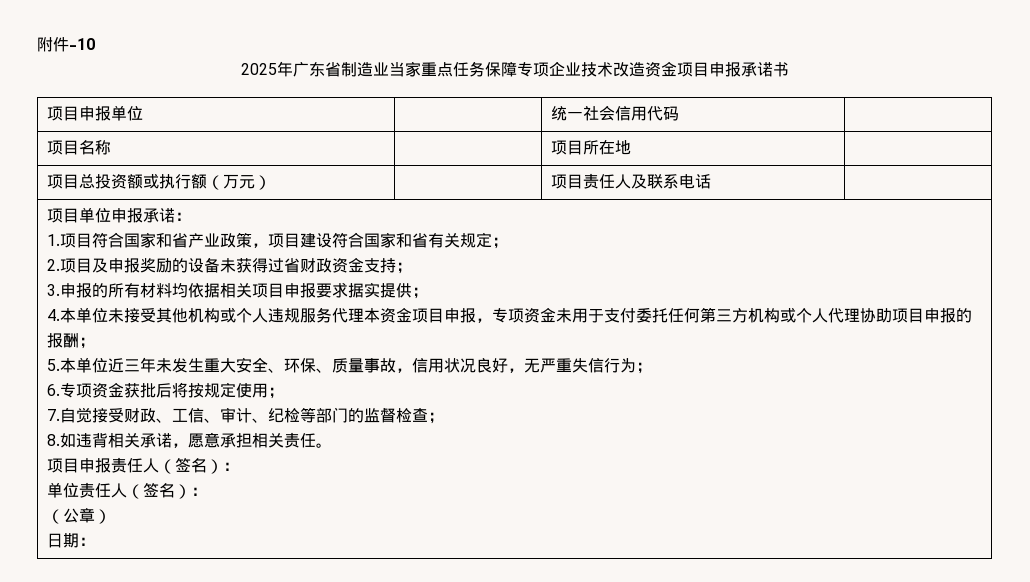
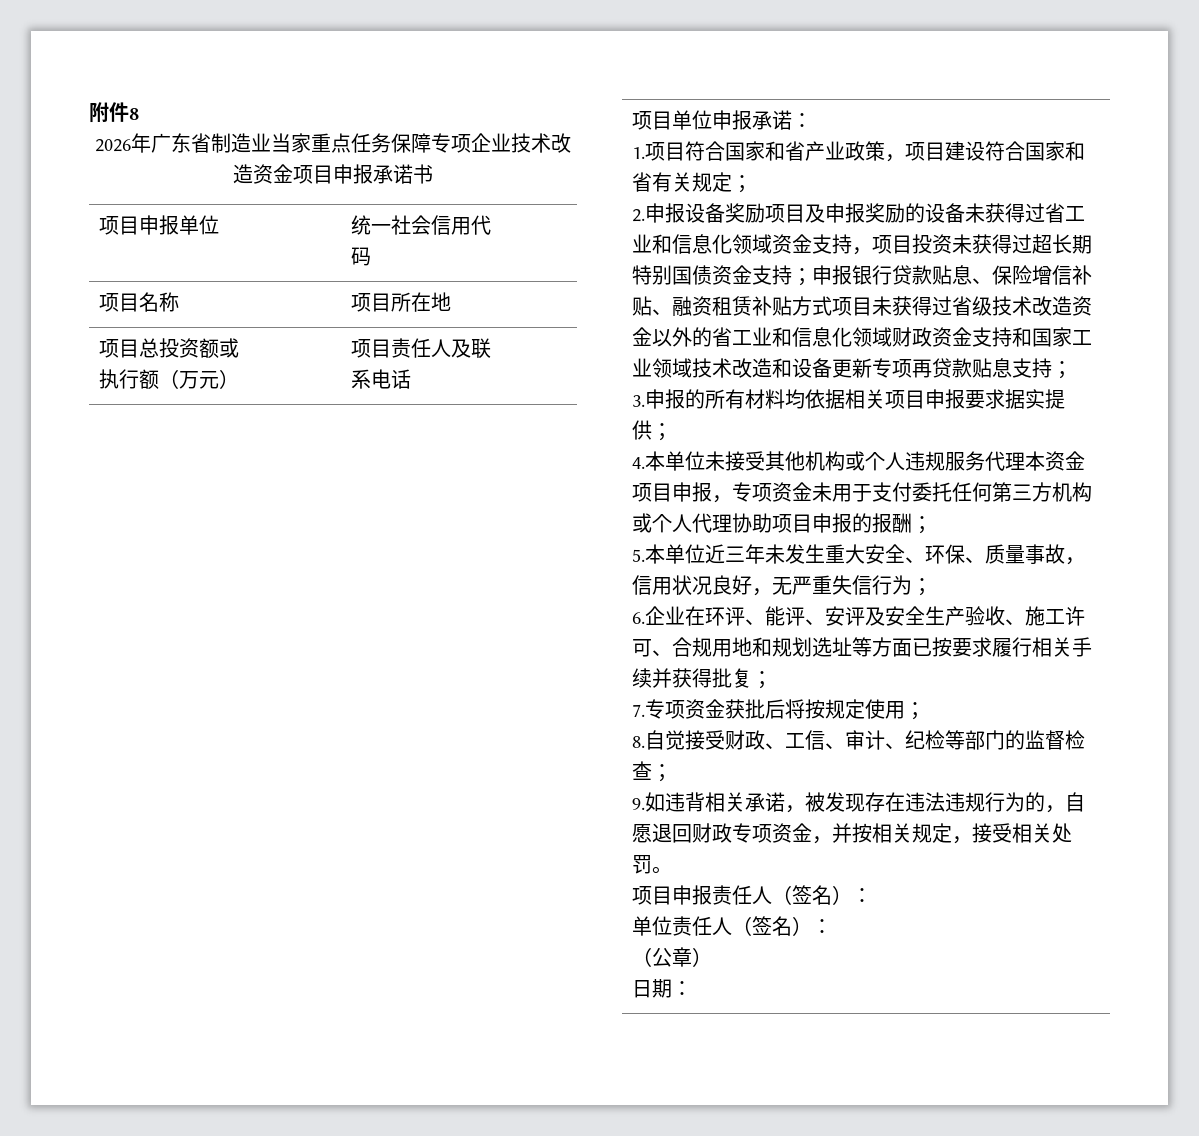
- 附件-10
- 2025年广东省制造业当家重点任务保障专项企业技术改造资金项目申报承诺书
+ 附件8
+ 2026年广东省制造业当家重点任务保障专项企业技术改造资金项目申报承诺书
- 2.项目及申报奖励的设备未获得过省财政资金支持；
+ 2.申报设备奖励项目及申报奖励的设备未获得过省工业和信息化领域资金支持，项目投资未获得过超长期特别国债资金支持；申报银行贷款贴息、保险增信补贴、融资租赁补贴方式项目未获得过省级技术改造资金以外的省工业和信息化领域财政资金支持和国家工业领域技术改造和设备更新专项再贷款贴息支持；
- 6.专项资金获批后将按规定使用；
+ 6.企业在环评、能评、安评及安全生产验收、施工许可、合规用地和规划选址等方面已按要求履行相关手续并获得批复；
+ 7.专项资金获批后将按规定使用；
- 7.自觉接受财政、工信、审计、纪检等部门的监督检查；
+ 8.自觉接受财政、工信、审计、纪检等部门的监督检查；
- 8.如违背相关承诺，愿意承担相关责任。
+ 9.如违背相关承诺，被发现存在违法违规行为的，自愿退回财政专项资金，并按相关规定，接受相关处罚。

